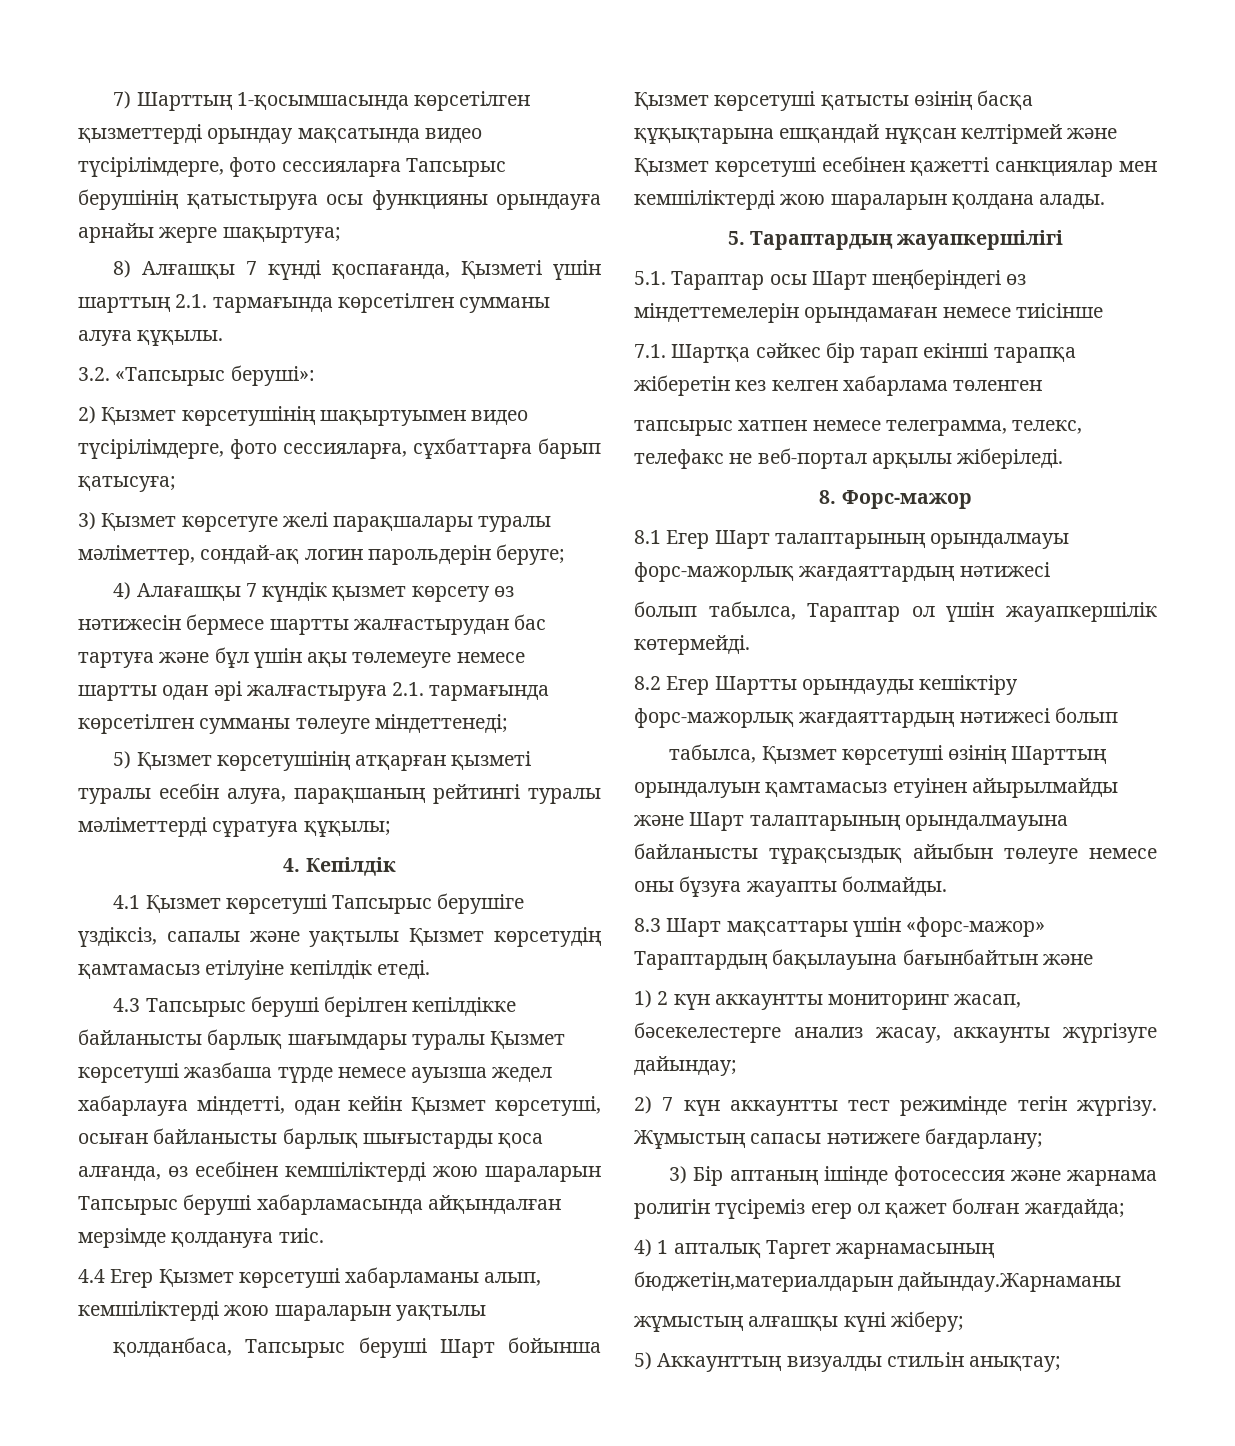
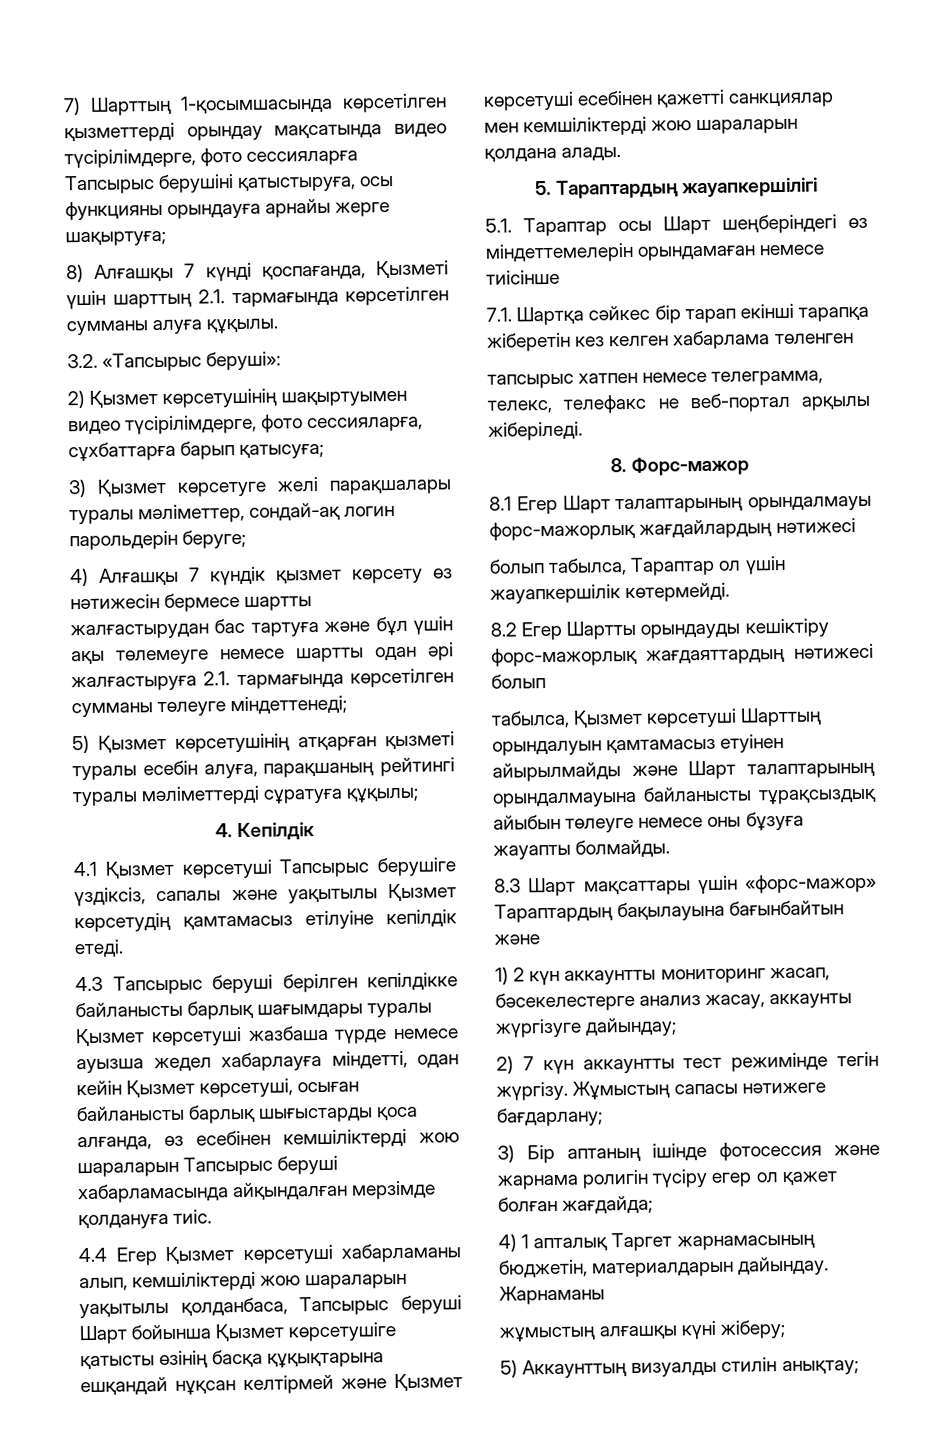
- 7) Шарттың 1-қосымшасында көрсетілген қызметтерді орындау мақсатында видео түсірілімдерге, фото сессияларға Тапсырыс берушінің қатыстыруға осы функцияны орындауға арнайы жерге шақыртуға;
+ 7) Шарттың 1-қосымшасында көрсетілген қызметтерді орындау мақсатында видео түсірілімдерге, фото сессияларға Тапсырыс берушіні қатыстыруға, осы функцияны орындауға арнайы жерге шақыртуға;
- 4) Алағашқы 7 күндік қызмет көрсету өз нәтижесін бермесе шартты жалғастырудан бас тартуға және бұл үшін ақы төлемеуге немесе шартты одан әрі жалғастыруға 2.1. тармағында көрсетілген сумманы төлеуге міндеттенеді;
+ 4) Алғашқы 7 күндік қызмет көрсету өз нәтижесін бермесе шартты жалғастырудан бас тартуға және бұл үшін ақы төлемеуге немесе шартты одан әрі жалғастыруға 2.1. тармағында көрсетілген сумманы төлеуге міндеттенеді;
- 4.1 Қызмет көрсетуші Тапсырыс берушіге үздіксіз, сапалы және уақтылы Қызмет көрсетудің қамтамасыз етілуіне кепілдік етеді.
+ 4.1 Қызмет көрсетуші Тапсырыс берушіге үздіксіз, сапалы және уақытылы Қызмет көрсетудің қамтамасыз етілуіне кепілдік етеді.
- 4.4 Егер Қызмет көрсетуші хабарламаны алып, кемшіліктерді жою шараларын уақтылы
- қолданбаса, Тапсырыс беруші Шарт бойынша Қызмет көрсетуші қатысты өзінің басқа құқықтарына ешқандай нұқсан келтірмей және Қызмет көрсетуші есебінен қажетті санкциялар мен кемшіліктерді жою шараларын қолдана алады.
+ 4.4 Егер Қызмет көрсетуші хабарламаны алып, кемшіліктерді жою шараларын уақытылы қолданбаса, Тапсырыс беруші Шарт бойынша Қызмет көрсетушіге қатысты өзінің басқа құқықтарына ешқандай нұқсан келтірмей және Қызмет көрсетуші есебінен қажетті санкциялар мен кемшіліктерді жою шараларын қолдана алады.
- 8.1 Егер Шарт талаптарының орындалмауы форс-мажорлық жағдаяттардың нәтижесі
+ 8.1 Егер Шарт талаптарының орындалмауы форс-мажорлық жағдайлардың нәтижесі
- табылса, Қызмет көрсетуші өзінің Шарттың орындалуын қамтамасыз етуінен айырылмайды және Шарт талаптарының орындалмауына байланысты тұрақсыздық айыбын төлеуге немесе оны бұзуға жауапты болмайды.
+ табылса, Қызмет көрсетуші Шарттың орындалуын қамтамасыз етуінен айырылмайды және Шарт талаптарының орындалмауына байланысты тұрақсыздық айыбын төлеуге немесе оны бұзуға жауапты болмайды.
- 3) Бір аптаның ішінде фотосессия және жарнама ролигін түсіреміз егер ол қажет болған жағдайда;
+ 3) Бір аптаның ішінде фотосессия және жарнама ролигін түсіру егер ол қажет болған жағдайда;
- 4) 1 апталық Таргет жарнамасының бюджетін,материалдарын дайындау.Жарнаманы
+ 4) 1 апталық Таргет жарнамасының бюджетін, материалдарын дайындау. Жарнаманы
- 5) Аккаунттың визуалды стильін анықтау;
+ 5) Аккаунттың визуалды стилін анықтау;

